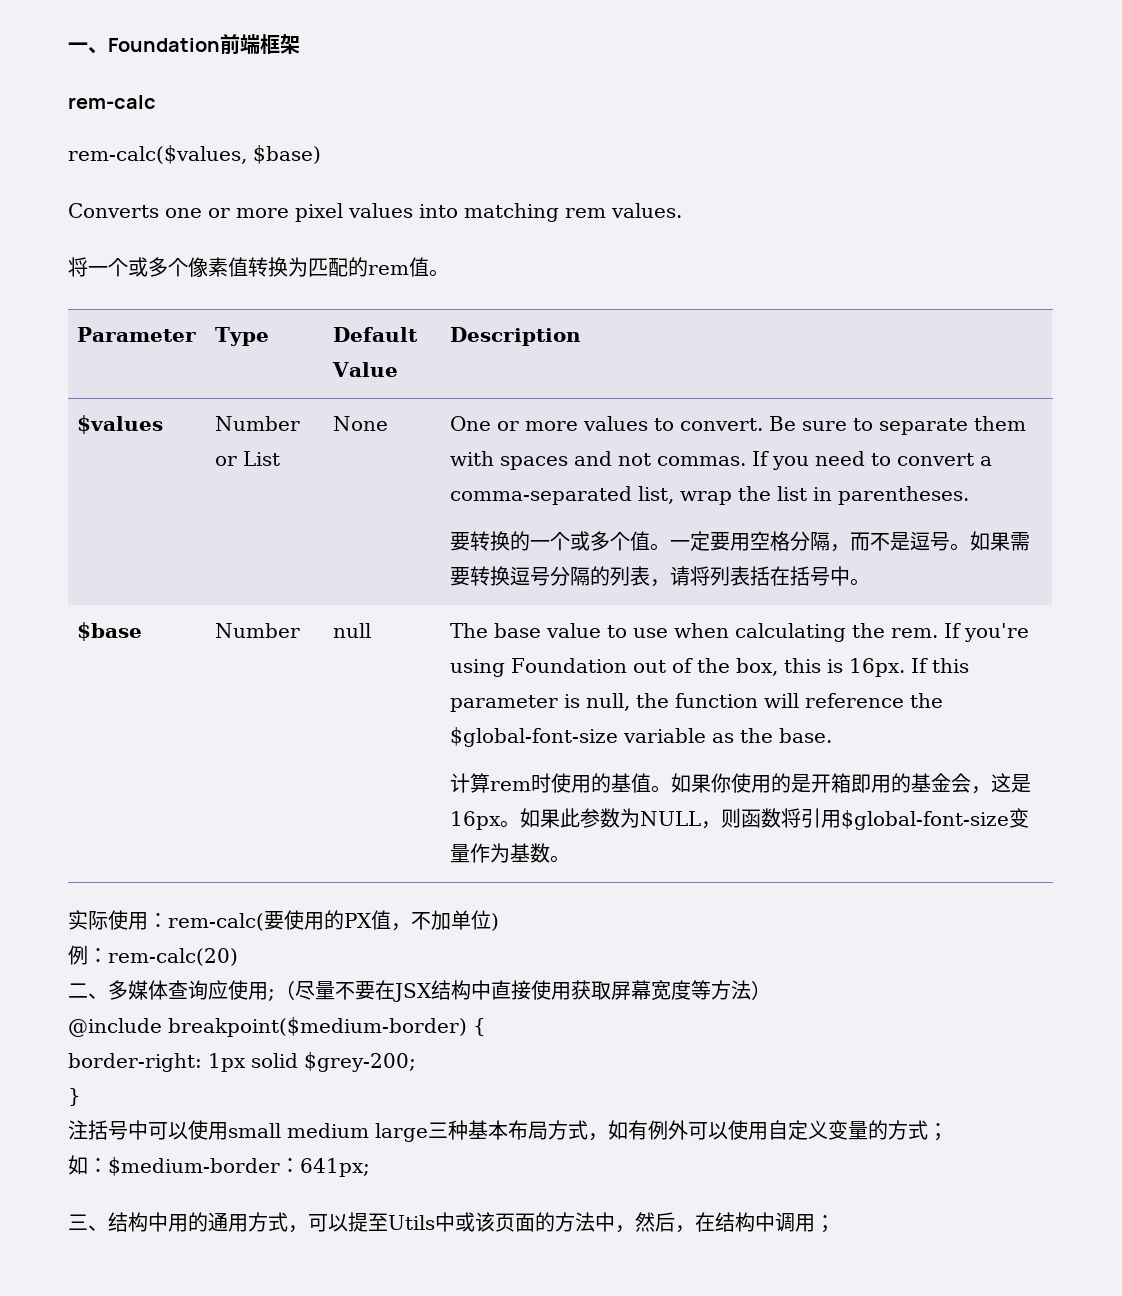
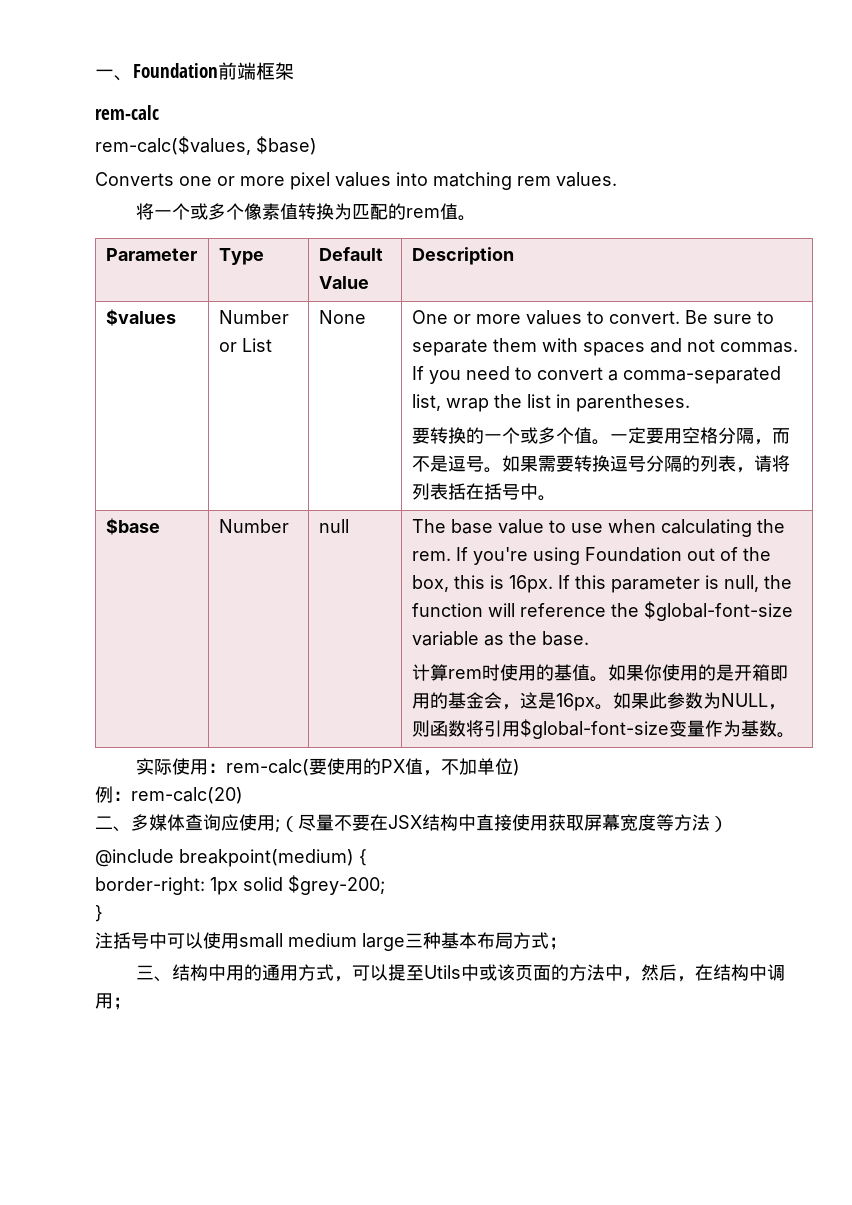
- @include breakpoint($medium-border) {
+ @include breakpoint(medium) {
- 注括号中可以使用small medium large三种基本布局方式，如有例外可以使用自定义变量的方式；
- 如：$medium-border：641px;
+ 注括号中可以使用small medium large三种基本布局方式；

